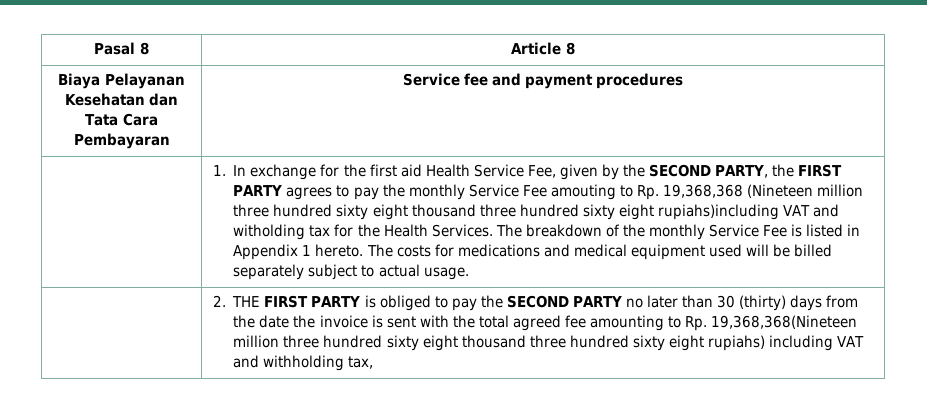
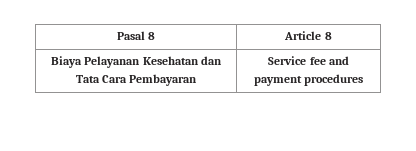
- 1. In exchange for the first aid Health Service Fee, given by the SECOND PARTY, the FIRST PARTY agrees to pay the monthly Service Fee amouting to Rp. 19,368,368 (Nineteen million three hundred sixty eight thousand three hundred sixty eight rupiahs)including VAT and witholding tax for the Health Services. The breakdown of the monthly Service Fee is listed in Appendix 1 hereto. The costs for medications and medical equipment used will be billed separately subject to actual usage.
- | 2. THE FIRST PARTY is obliged to pay the SECOND PARTY no later than 30 (thirty) days from the date the invoice is sent with the total agreed fee amounting to Rp. 19,368,368(Nineteen million three hundred sixty eight thousand three hundred sixty eight rupiahs) including VAT and withholding tax,

